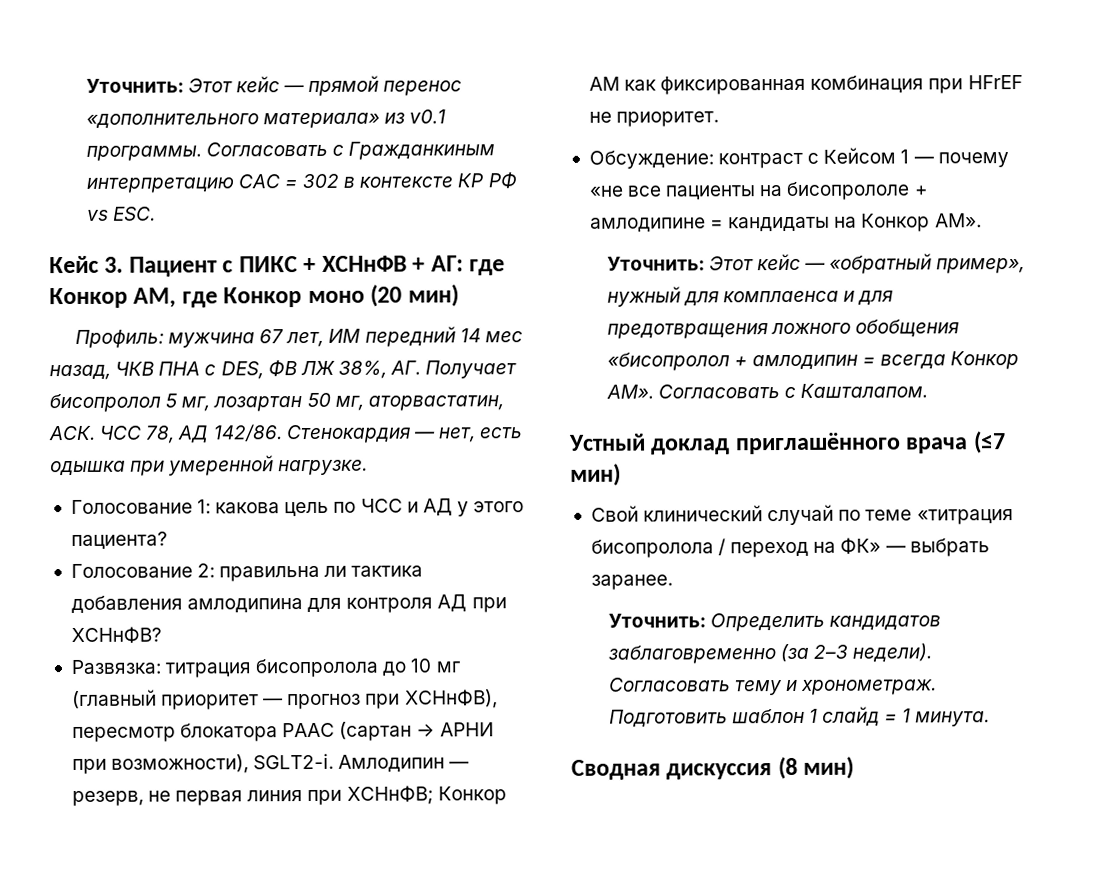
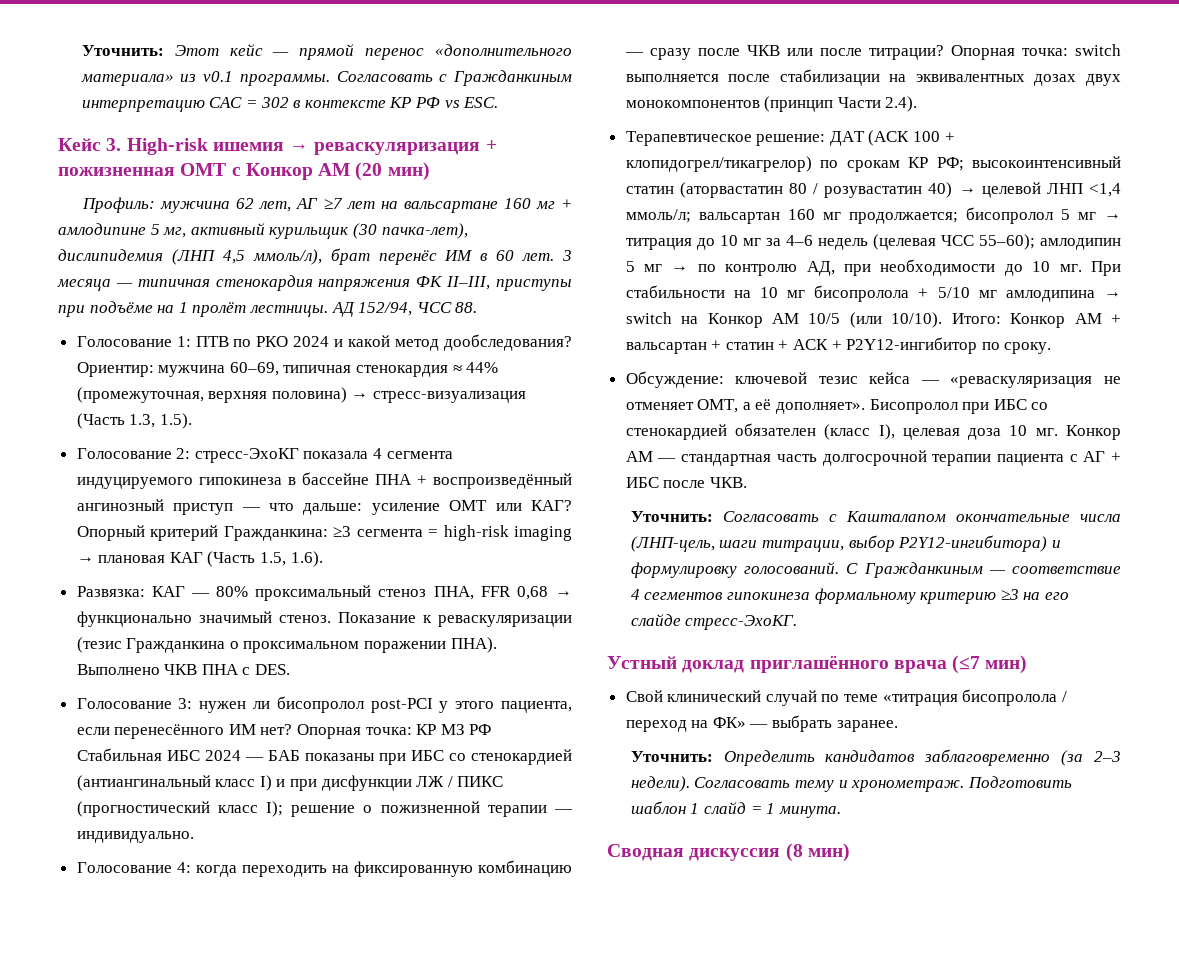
- Кейс 3. Пациент с ПИКС + ХСНнФВ + АГ: где Конкор АМ, где Конкор моно (20 мин)
- Профиль: мужчина 67 лет, ИМ передний 14 мес назад, ЧКВ ПНА с DES, ФВ ЛЖ 38%, АГ. Получает бисопролол 5 мг, лозартан 50 мг, аторвастатин, АСК. ЧСС 78, АД 142/86. Стенокардия — нет, есть одышка при умеренной нагрузке.
- Голосование 1: какова цель по ЧСС и АД у этого пациента?
- Голосование 2: правильна ли тактика добавления амлодипина для контроля АД при ХСНнФВ?
- Развязка: титрация бисопролола до 10 мг (главный приоритет — прогноз при ХСНнФВ), пересмотр блокатора РААС (сартан → АРНИ при возможности), SGLT2-i. Амлодипин — резерв, не первая линия при ХСНнФВ; Конкор АМ как фиксированная комбинация при HFrEF не приоритет.
- Обсуждение: контраст с Кейсом 1 — почему «не все пациенты на бисопрололе + амлодипине = кандидаты на Конкор АМ».
- Уточнить: Этот кейс — «обратный пример», нужный для комплаенса и для предотвращения ложного обобщения «бисопролол + амлодипин = всегда Конкор АМ». Согласовать с Кашталапом.
+ Кейс 3. High-risk ишемия → реваскуляризация + пожизненная ОМТ с Конкор АМ (20 мин)
+ Профиль: мужчина 62 лет, АГ ≥7 лет на вальсартане 160 мг + амлодипине 5 мг, активный курильщик (30 пачка-лет), дислипидемия (ЛНП 4,5 ммоль/л), брат перенёс ИМ в 60 лет. 3 месяца — типичная стенокардия напряжения ФК II–III, приступы при подъёме на 1 пролёт лестницы. АД 152/94, ЧСС 88.
+ Голосование 1: ПТВ по РКО 2024 и какой метод дообследования? Ориентир: мужчина 60–69, типичная стенокардия ≈ 44% (промежуточная, верхняя половина) → стресс-визуализация (Часть 1.3, 1.5).
+ Голосование 2: стресс-ЭхоКГ показала 4 сегмента индуцируемого гипокинеза в бассейне ПНА + воспроизведённый ангинозный приступ — что дальше: усиление ОМТ или КАГ? Опорный критерий Гражданкина: ≥3 сегмента = high-risk imaging → плановая КАГ (Часть 1.5, 1.6).
+ Развязка: КАГ — 80% проксимальный стеноз ПНА, FFR 0,68 → функционально значимый стеноз. Показание к реваскуляризации (тезис Гражданкина о проксимальном поражении ПНА). Выполнено ЧКВ ПНА с DES.
+ Голосование 3: нужен ли бисопролол post-PCI у этого пациента, если перенесённого ИМ нет? Опорная точка: КР МЗ РФ Стабильная ИБС 2024 — БАБ показаны при ИБС со стенокардией (антиангинальный класс I) и при дисфункции ЛЖ / ПИКС (прогностический класс I); решение о пожизненной терапии — индивидуально.
+ Голосование 4: когда переходить на фиксированную комбинацию — сразу после ЧКВ или после титрации? Опорная точка: switch выполняется после стабилизации на эквивалентных дозах двух монокомпонентов (принцип Части 2.4).
+ Терапевтическое решение: ДАТ (АСК 100 + клопидогрел/тикагрелор) по срокам КР РФ; высокоинтенсивный статин (аторвастатин 80 / розувастатин 40) → целевой ЛНП <1,4 ммоль/л; вальсартан 160 мг продолжается; бисопролол 5 мг → титрация до 10 мг за 4–6 недель (целевая ЧСС 55–60); амлодипин 5 мг → по контролю АД, при необходимости до 10 мг. При стабильности на 10 мг бисопролола + 5/10 мг амлодипина → switch на Конкор АМ 10/5 (или 10/10). Итого: Конкор АМ + вальсартан + статин + АСК + P2Y12-ингибитор по сроку.
+ Обсуждение: ключевой тезис кейса — «реваскуляризация не отменяет ОМТ, а её дополняет». Бисопролол при ИБС со стенокардией обязателен (класс I), целевая доза 10 мг. Конкор АМ — стандартная часть долгосрочной терапии пациента с АГ + ИБС после ЧКВ.
+ Уточнить: Согласовать с Кашталапом окончательные числа (ЛНП-цель, шаги титрации, выбор P2Y12-ингибитора) и формулировку голосований. С Гражданкиным — соответствие 4 сегментов гипокинеза формальному критерию ≥3 на его слайде стресс-ЭхоКГ.

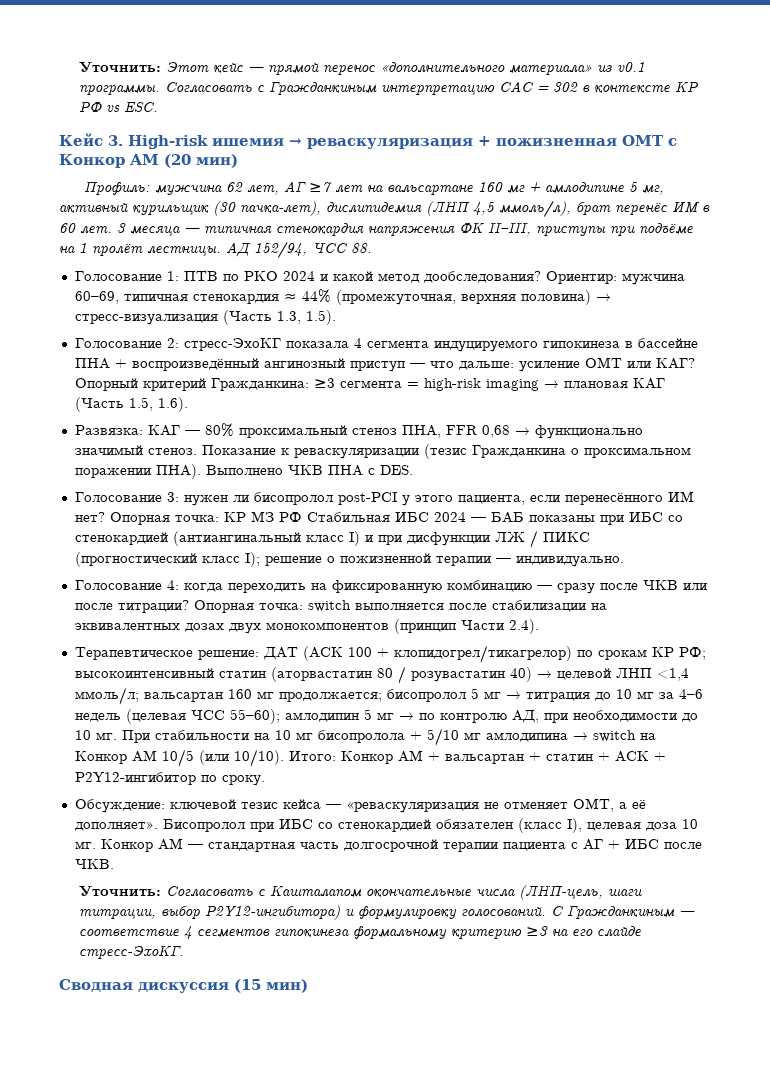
- Устный доклад приглашённого врача (≤7 мин)
- Свой клинический случай по теме «титрация бисопролола / переход на ФК» — выбрать заранее.
- Уточнить: Определить кандидатов заблаговременно (за 2–3 недели). Согласовать тему и хронометраж. Подготовить шаблон 1 слайд = 1 минута.
- Сводная дискуссия (8 мин)
+ Сводная дискуссия (15 мин)

